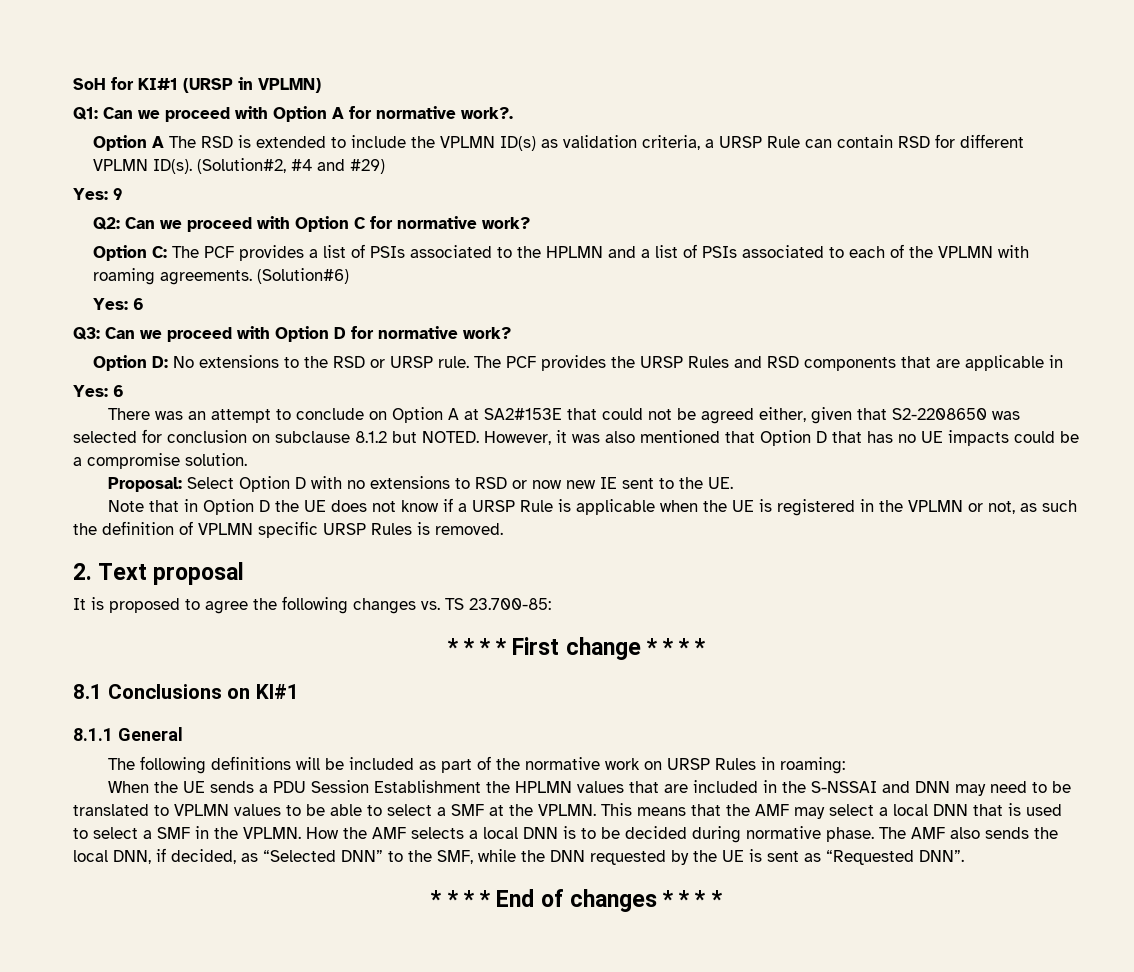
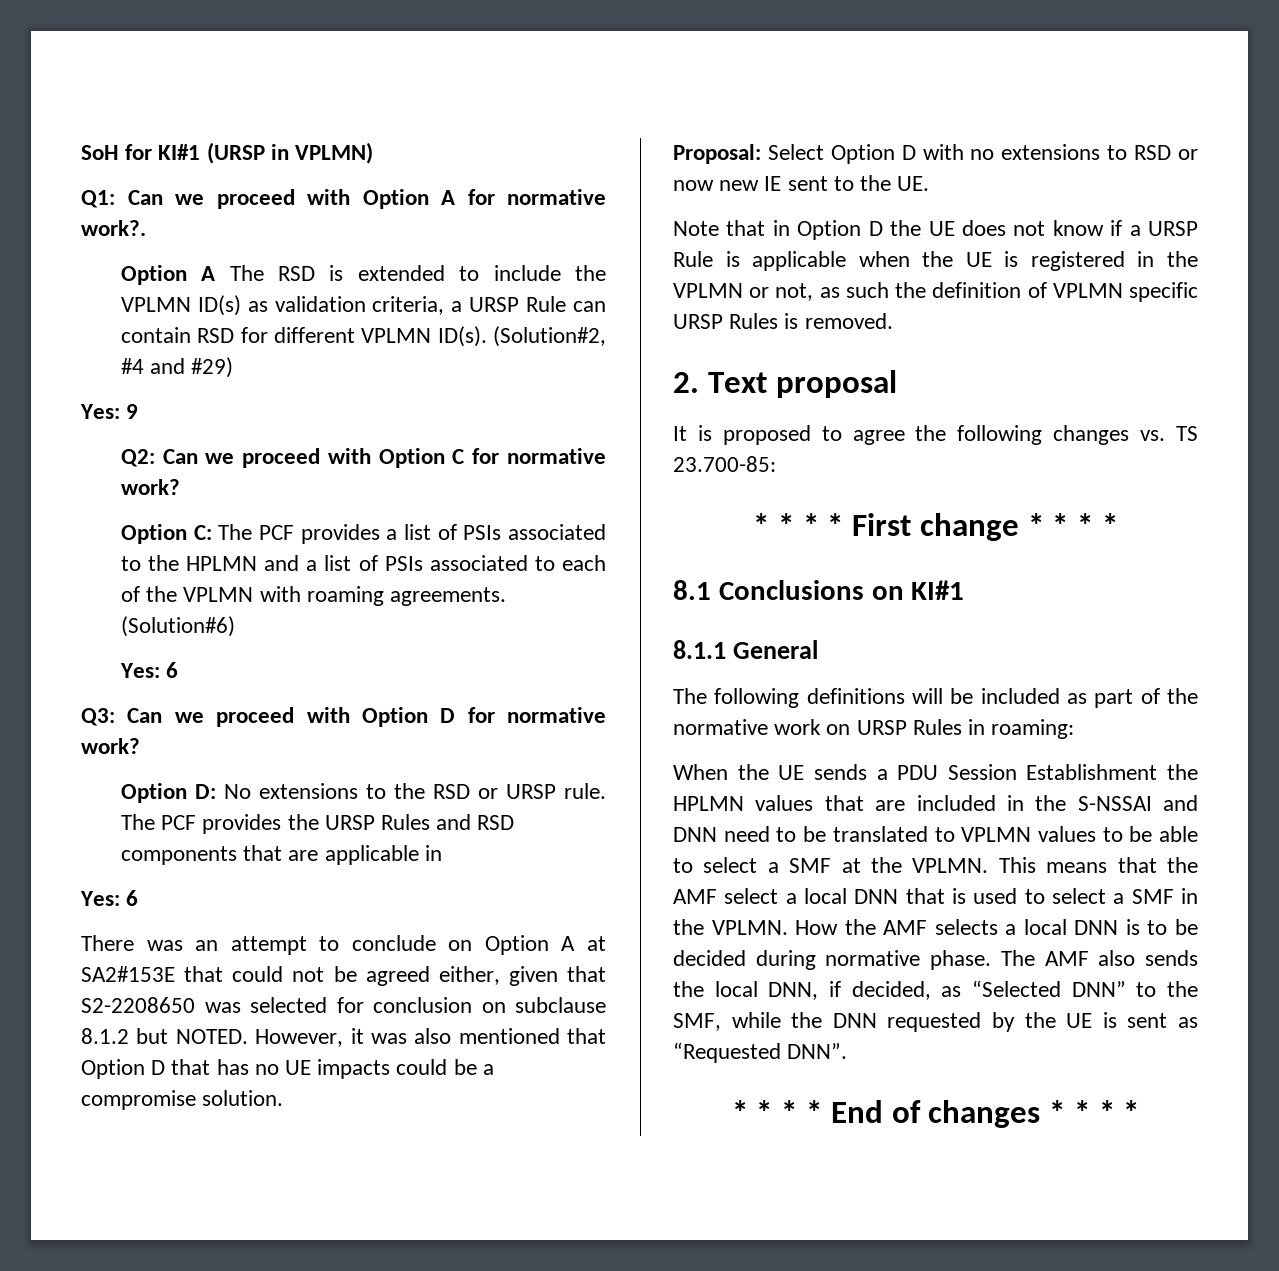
- When the UE sends a PDU Session Establishment the HPLMN values that are included in the S-NSSAI and DNN may need to be translated to VPLMN values to be able to select a SMF at the VPLMN.
+ When the UE sends a PDU Session Establishment the HPLMN values that are included in the S-NSSAI and DNN need to be translated to VPLMN values to be able to select a SMF at the VPLMN.
- This means that the AMF may select a local DNN that is used to select a SMF in the VPLMN.
+ This means that the AMF select a local DNN that is used to select a SMF in the VPLMN.

